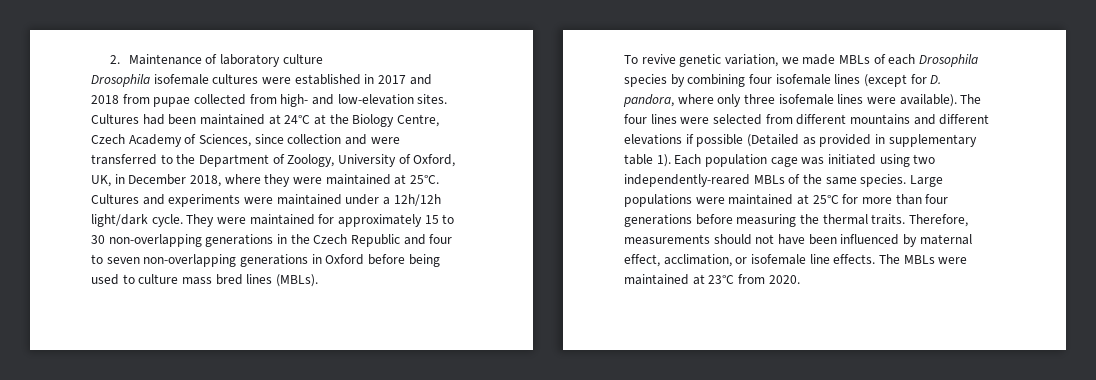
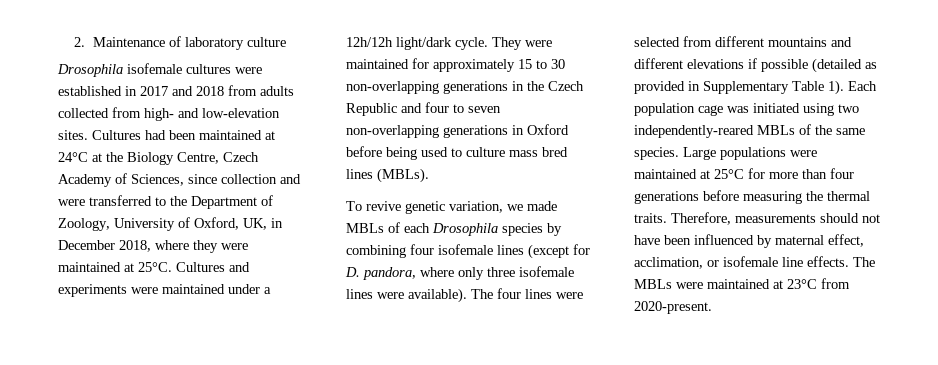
- Drosophila isofemale cultures were established in 2017 and 2018 from pupae collected from high- and low-elevation sites.
+ Drosophila isofemale cultures were established in 2017 and 2018 from adults collected from high- and low-elevation sites.
- The four lines were selected from different mountains and different elevations if possible (Detailed as provided in supplementary table 1).
+ The four lines were selected from different mountains and different elevations if possible (detailed as provided in Supplementary Table 1).
- The MBLs were maintained at 23°C from 2020.
+ The MBLs were maintained at 23°C from 2020-present.

